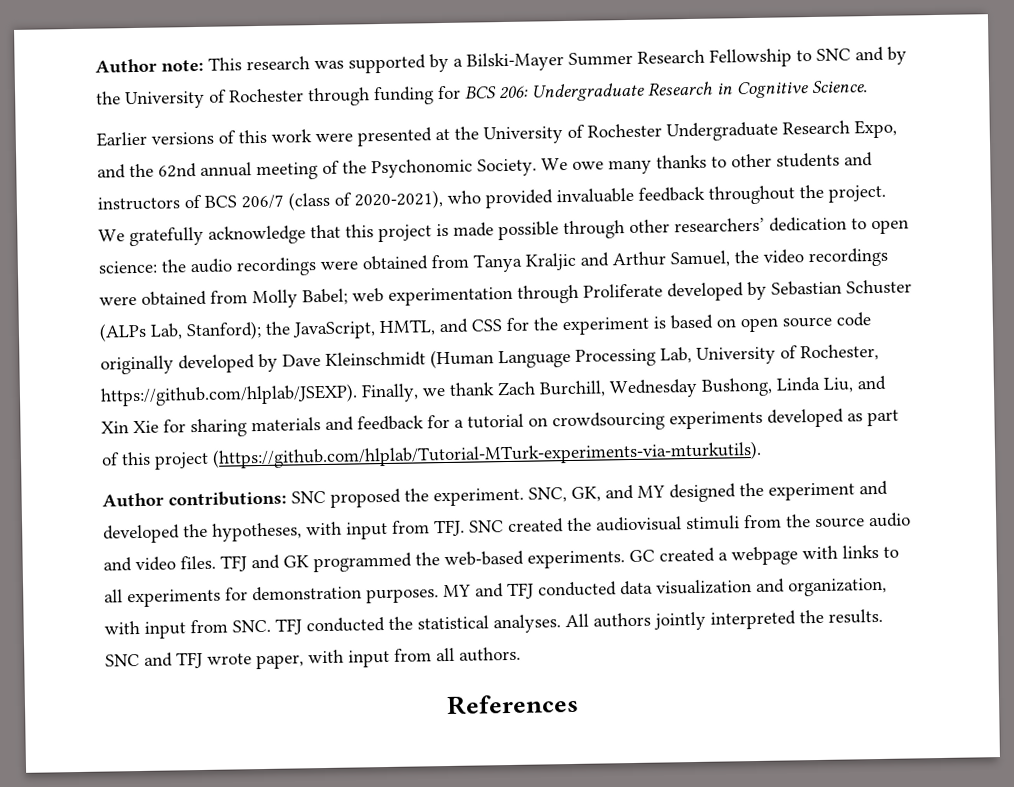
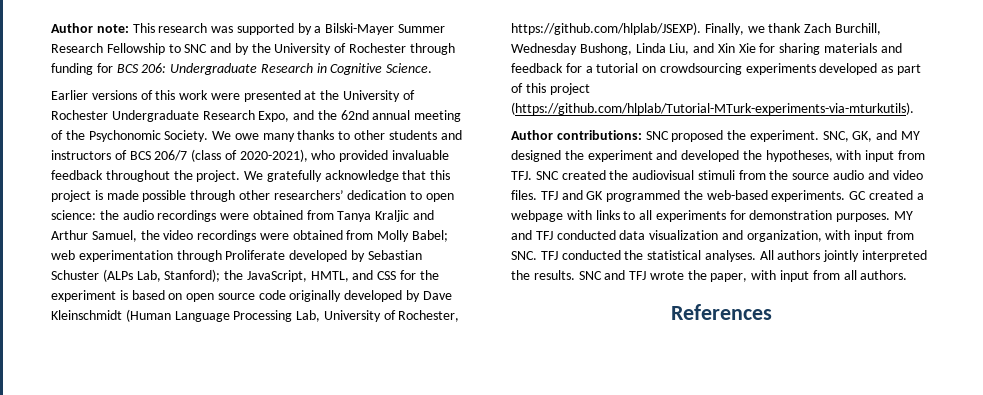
- SNC and TFJ wrote paper, with input from all authors.
+ SNC and TFJ wrote the paper, with input from all authors.

